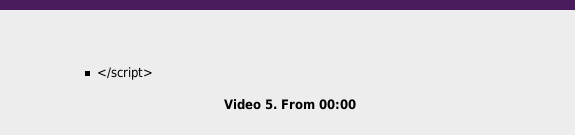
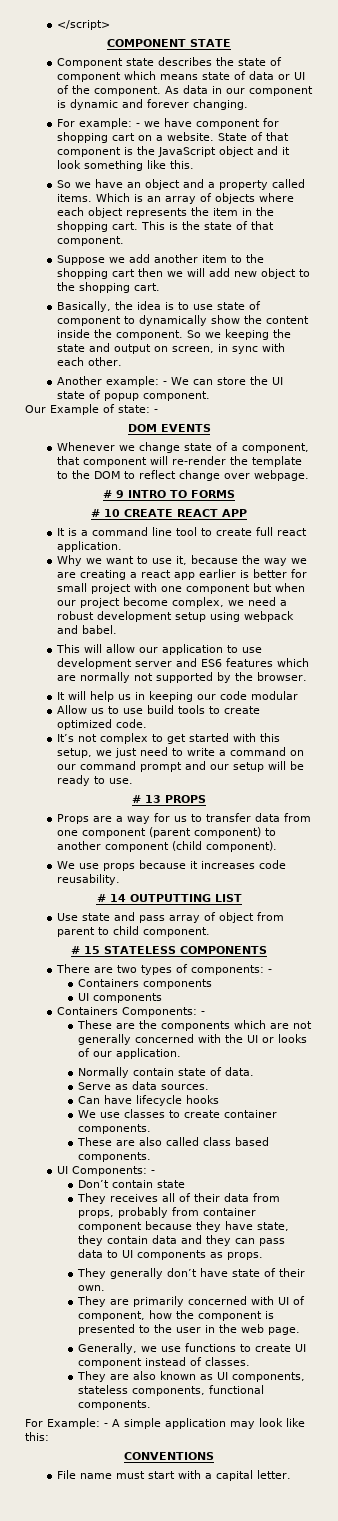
- Video 5. From 00:00
+ COMPONENT STATE
+ Component state describes the state of component which means state of data or UI of the component. As data in our component is dynamic and forever changing.
+ For example: - we have component for shopping cart on a website. State of that component is the JavaScript object and it look something like this.
+ So we have an object and a property called items. Which is an array of objects where each object represents the item in the shopping cart. This is the state of that component.
+ Suppose we add another item to the shopping cart then we will add new object to the shopping cart.
+ Basically, the idea is to use state of component to dynamically show the content inside the component. So we keeping the state and output on screen, in sync with each other.
+ Another example: - We can store the UI state of popup component.
+ Our Example of state: -
+ DOM EVENTS
+ Whenever we change state of a component, that component will re-render the template to the DOM to reflect change over webpage.
+ # 9 INTRO TO FORMS
+ # 10 CREATE REACT APP
+ It is a command line tool to create full react application.
+ Why we want to use it, because the way we are creating a react app earlier is better for small project with one component but when our project become complex, we need a robust development setup using webpack and babel.
+ This will allow our application to use development server and ES6 features which are normally not supported by the browser.
+ It will help us in keeping our code modular
+ Allow us to use build tools to create optimized code.
+ It’s not complex to get started with this setup, we just need to write a command on our command prompt and our setup will be ready to use.
+ # 13 PROPS
+ Props are a way for us to transfer data from one component (parent component) to another component (child component).
+ We use props because it increases code reusability.
+ # 14 OUTPUTTING LIST
+ Use state and pass array of object from parent to child component.
+ # 15 STATELESS COMPONENTS
+ There are two types of components: -
+ Containers components
+ UI components
+ Containers Components: -
+ These are the components which are not generally concerned with the UI or looks of our application.
+ Normally contain state of data.
+ Serve as data sources.
+ Can have lifecycle hooks
+ We use classes to create container components.
+ These are also called class based components.
+ UI Components: -
+ Don’t contain state
+ They receives all of their data from props, probably from container component because they have state, they contain data and they can pass data to UI components as props.
+ They generally don’t have state of their own.
+ They are primarily concerned with UI of component, how the component is presented to the user in the web page.
+ Generally, we use functions to create UI component instead of classes.
+ They are also known as UI components, stateless components, functional components.
+ For Example: - A simple application may look like this:
+ CONVENTIONS
+ File name must start with a capital letter.

